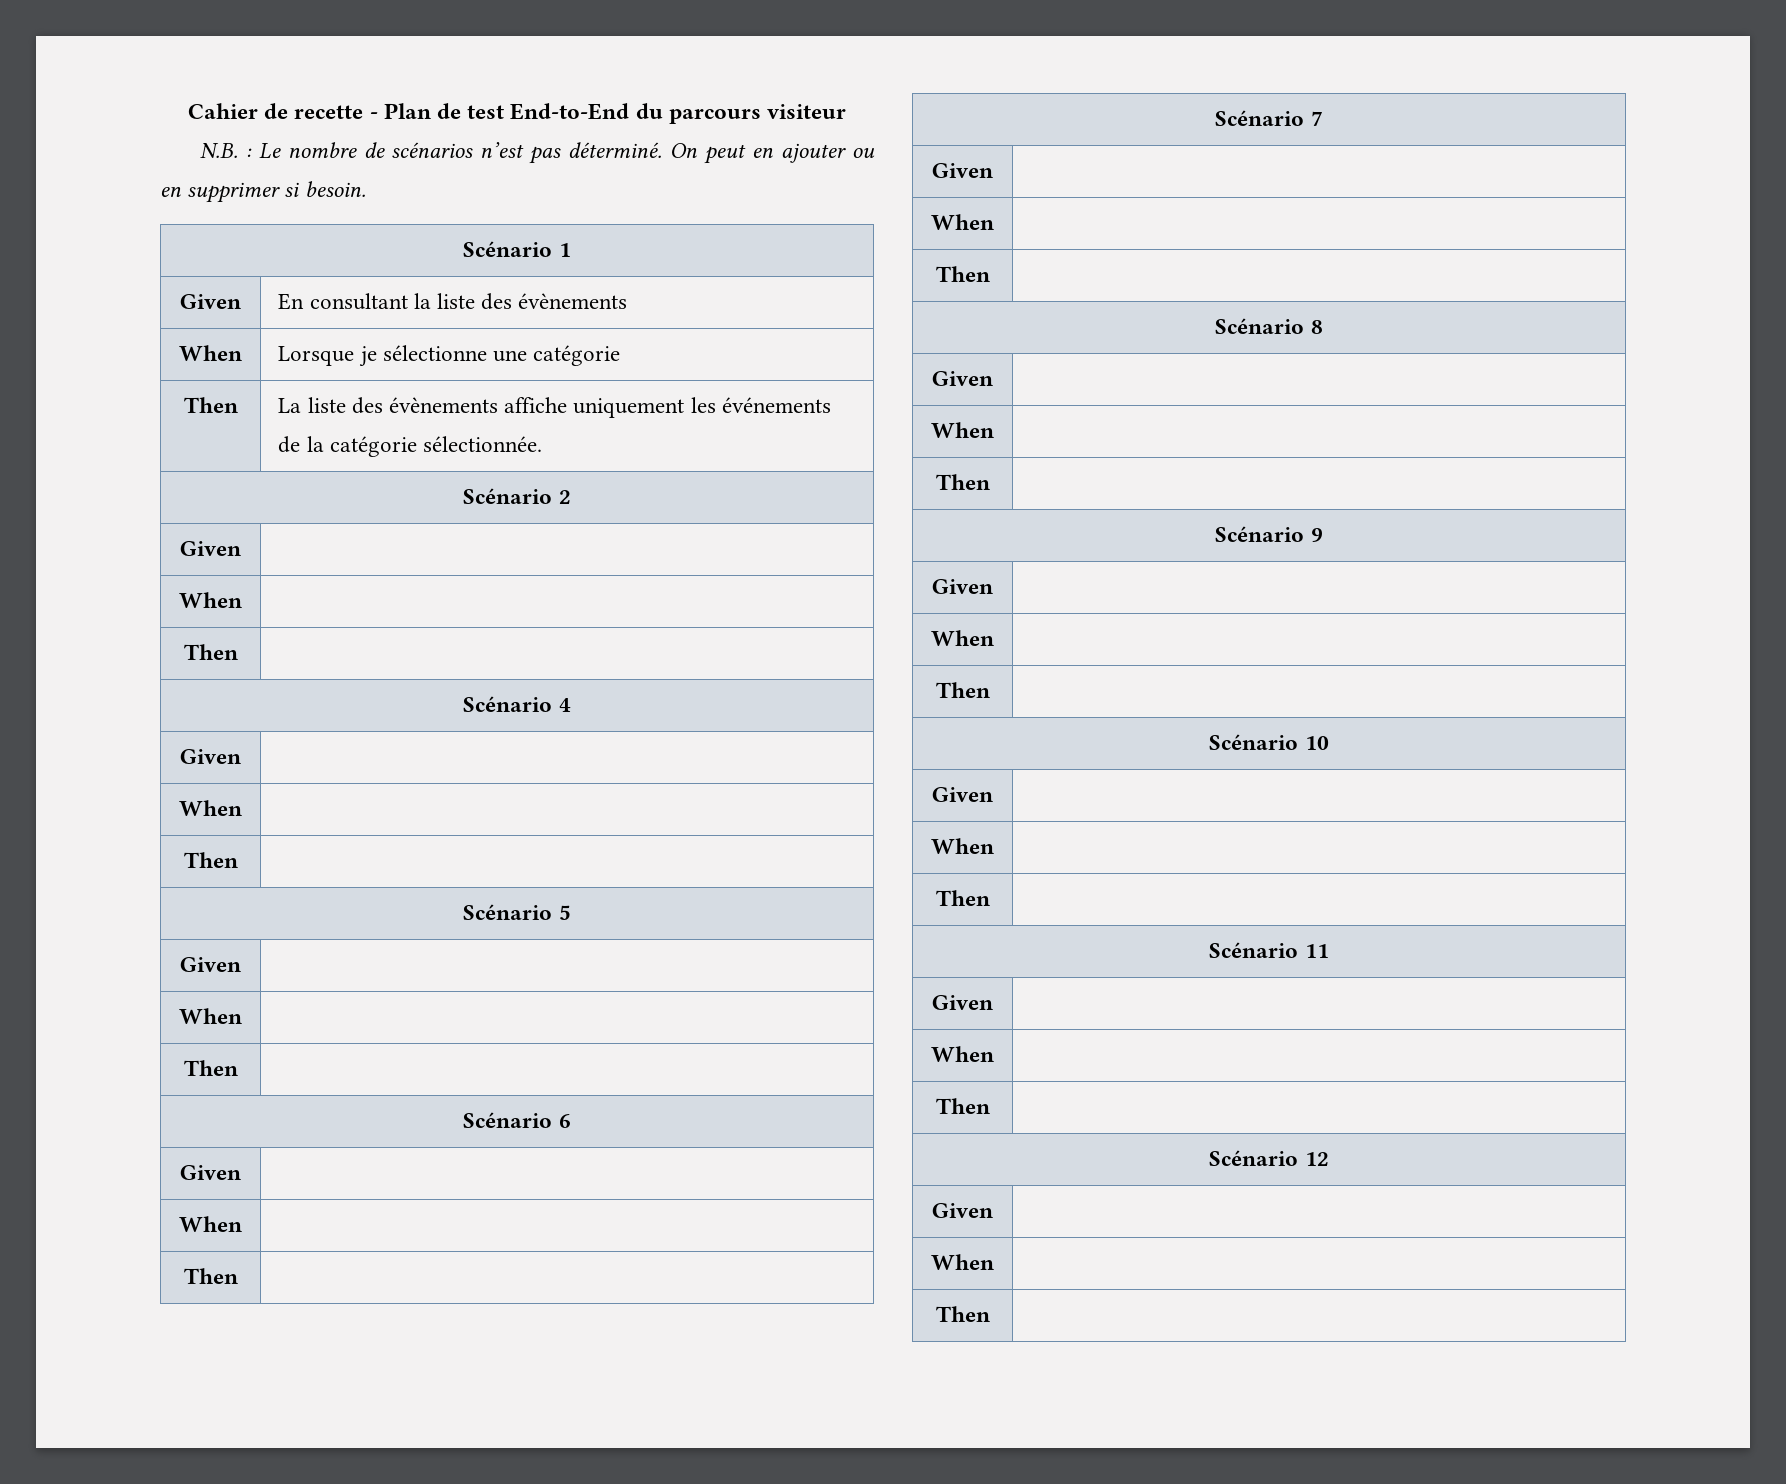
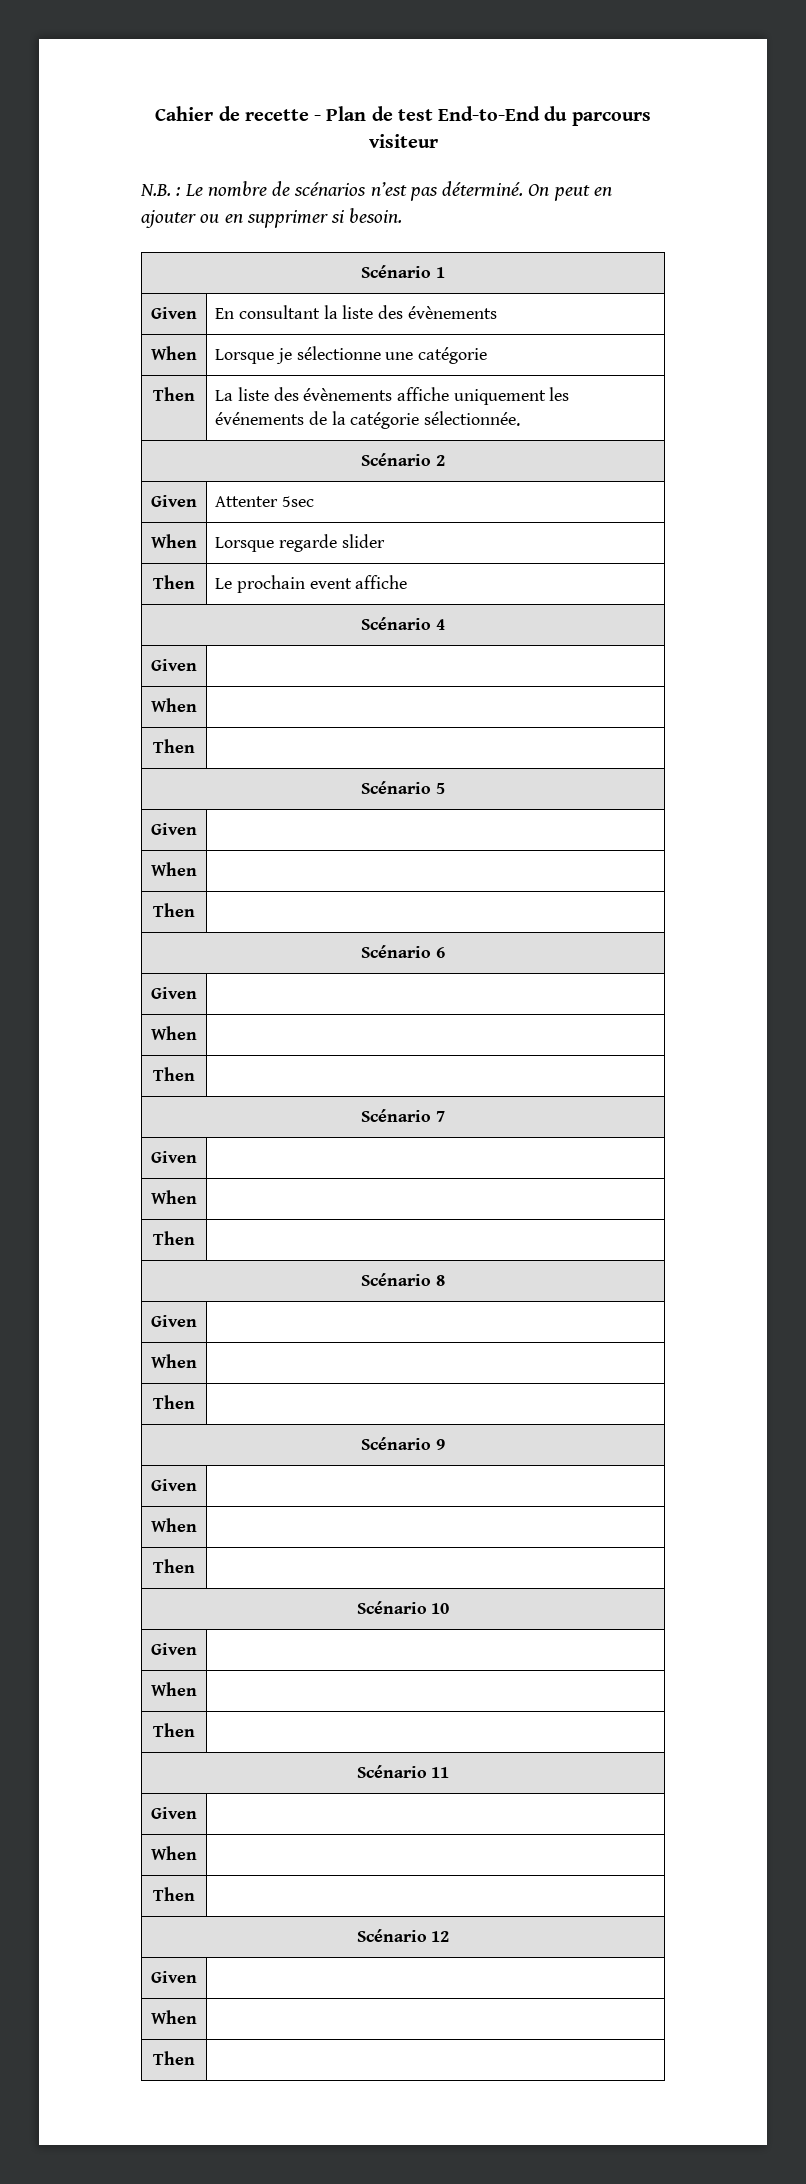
  Scénario 2
- Given |
- When |
- Then |
+ Given | Attenter 5sec
+ When | Lorsque regarde slider
+ Then | Le prochain event affiche

